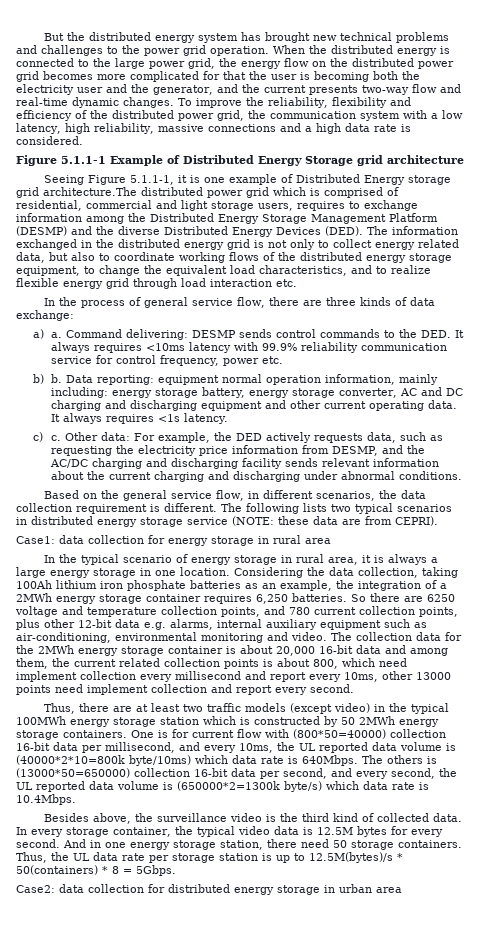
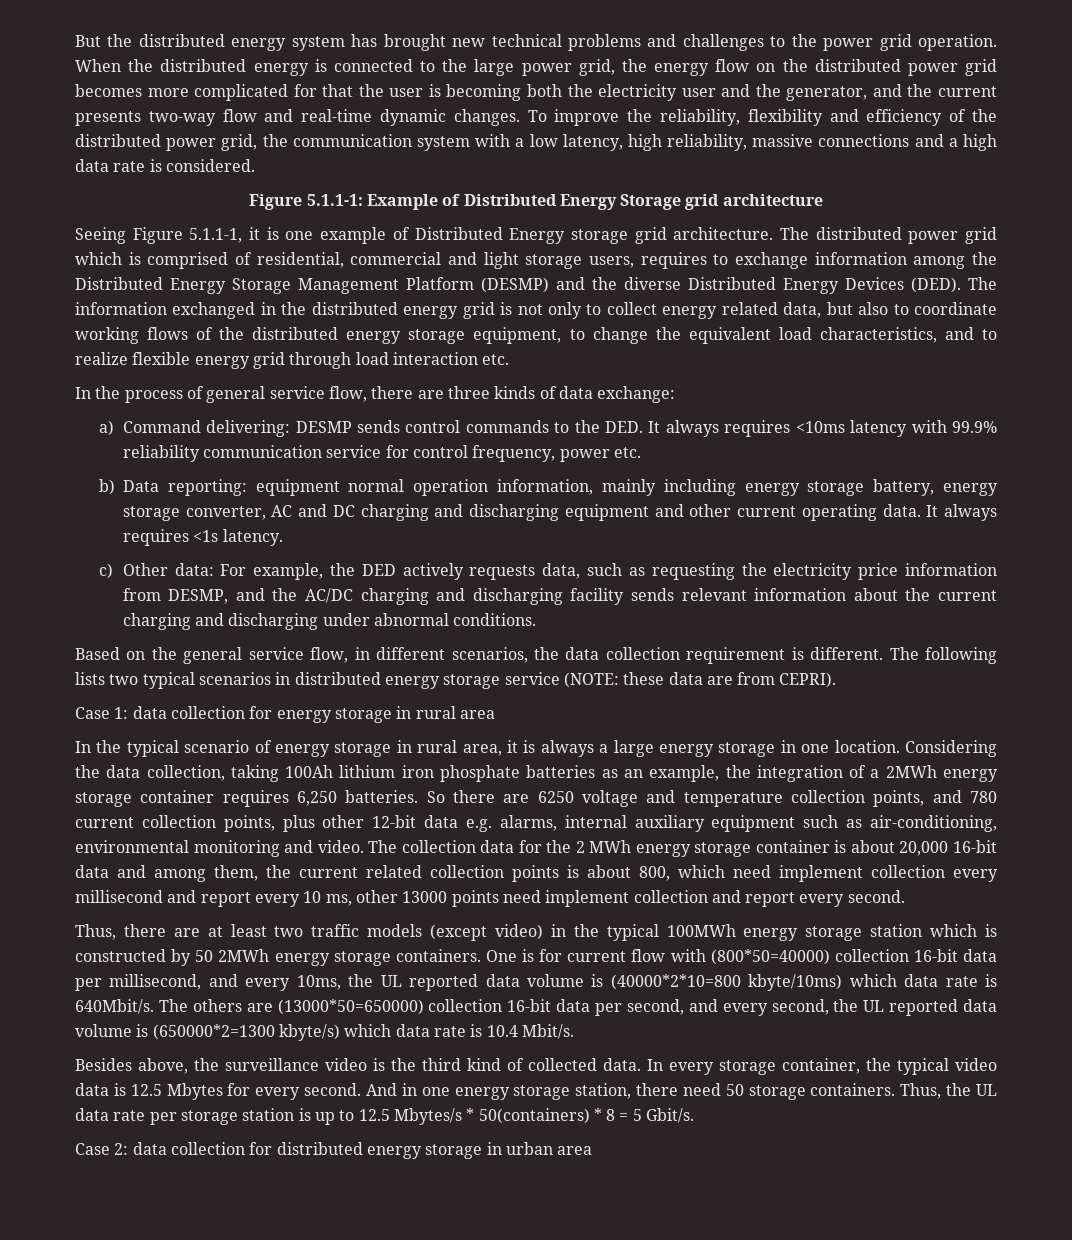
- Figure 5.1.1-1 Example of Distributed Energy Storage grid architecture
+ Figure 5.1.1-1: Example of Distributed Energy Storage grid architecture
- Seeing Figure 5.1.1-1, it is one example of Distributed Energy storage grid architecture.The distributed power grid which is comprised of residential, commercial and light storage users, requires to exchange information among the Distributed Energy Storage Management Platform (DESMP) and the diverse Distributed Energy Devices (DED).
+ Seeing Figure 5.1.1-1, it is one example of Distributed Energy storage grid architecture. The distributed power grid which is comprised of residential, commercial and light storage users, requires to exchange information among the Distributed Energy Storage Management Platform (DESMP) and the diverse Distributed Energy Devices (DED).
- a) a. Command delivering: DESMP sends control commands to the DED. It always requires <10ms latency with 99.9% reliability communication service for control frequency, power etc.
+ a) Command delivering: DESMP sends control commands to the DED. It always requires <10ms latency with 99.9% reliability communication service for control frequency, power etc.
- b) b. Data reporting: equipment normal operation information, mainly including: energy storage battery, energy storage converter, AC and DC charging and discharging equipment and other current operating data.
+ b) Data reporting: equipment normal operation information, mainly including energy storage battery, energy storage converter, AC and DC charging and discharging equipment and other current operating data.
- c) c. Other data: For example, the DED actively requests data, such as requesting the electricity price information from DESMP, and the AC/DC charging and discharging facility sends relevant information about the current charging and discharging under abnormal conditions.
+ c) Other data: For example, the DED actively requests data, such as requesting the electricity price information from DESMP, and the AC/DC charging and discharging facility sends relevant information about the current charging and discharging under abnormal conditions.
- Case1: data collection for energy storage in rural area
+ Case 1: data collection for energy storage in rural area
- The collection data for the 2MWh energy storage container is about 20,000 16-bit data and among them, the current related collection points is about 800, which need implement collection every millisecond and report every 10ms, other 13000 points need implement collection and report every second.
+ The collection data for the 2 MWh energy storage container is about 20,000 16-bit data and among them, the current related collection points is about 800, which need implement collection every millisecond and report every 10 ms, other 13000 points need implement collection and report every second.
- One is for current flow with (800*50=40000) collection 16-bit data per millisecond, and every 10ms, the UL reported data volume is (40000*2*10=800k byte/10ms) which data rate is 640Mbps.
+ One is for current flow with (800*50=40000) collection 16-bit data per millisecond, and every 10ms, the UL reported data volume is (40000*2*10=800 kbyte/10ms) which data rate is 640Mbit/s.
- The others is (13000*50=650000) collection 16-bit data per second, and every second, the UL reported data volume is (650000*2=1300k byte/s) which data rate is 10.4Mbps.
+ The others are (13000*50=650000) collection 16-bit data per second, and every second, the UL reported data volume is (650000*2=1300 kbyte/s) which data rate is 10.4 Mbit/s.
- In every storage container, the typical video data is 12.5M bytes for every second.
+ In every storage container, the typical video data is 12.5 Mbytes for every second.
- Thus, the UL data rate per storage station is up to 12.5M(bytes)/s * 50(containers) * 8 = 5Gbps.
- Case2: data collection for distributed energy storage in urban area
+ Thus, the UL data rate per storage station is up to 12.5 Mbytes/s * 50(containers) * 8 = 5 Gbit/s.
+ Case 2: data collection for distributed energy storage in urban area

